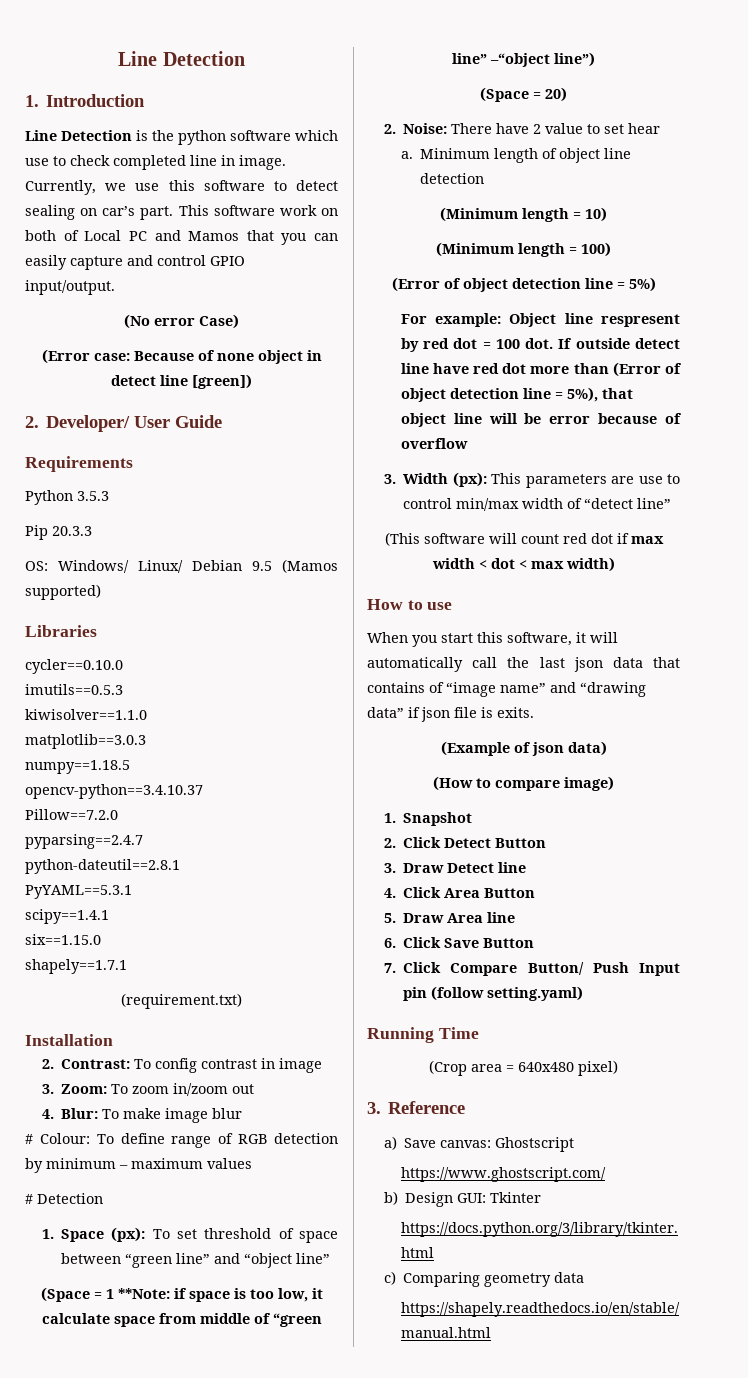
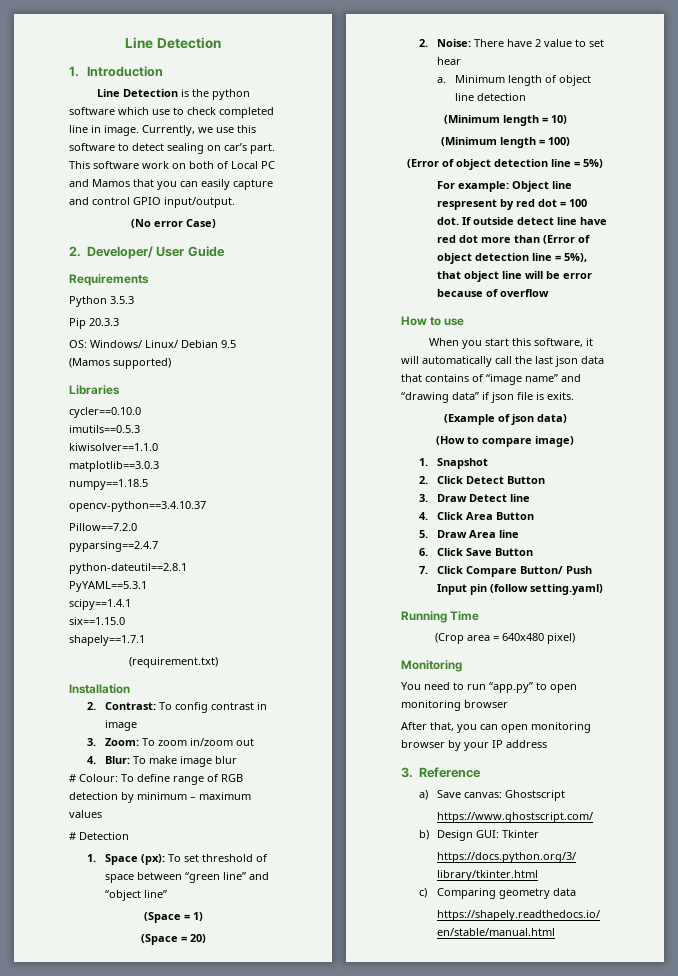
- (Error case: Because of none object in detect line [green])
- (Space = 1 **Note: if space is too low, it calculate space from middle of “green line” –“object line”)
+ (Space = 1)
- 3. Width (px): This parameters are use to control min/max width of “detect line”
- (This software will count red dot if max width < dot < max width)
+ Monitoring
+ You need to run “app.py” to open monitoring browser
+ After that, you can open monitoring browser by your IP address

